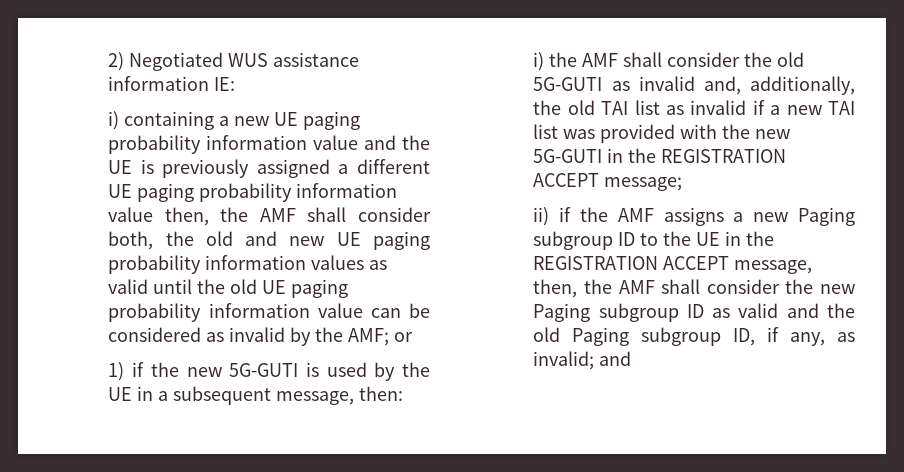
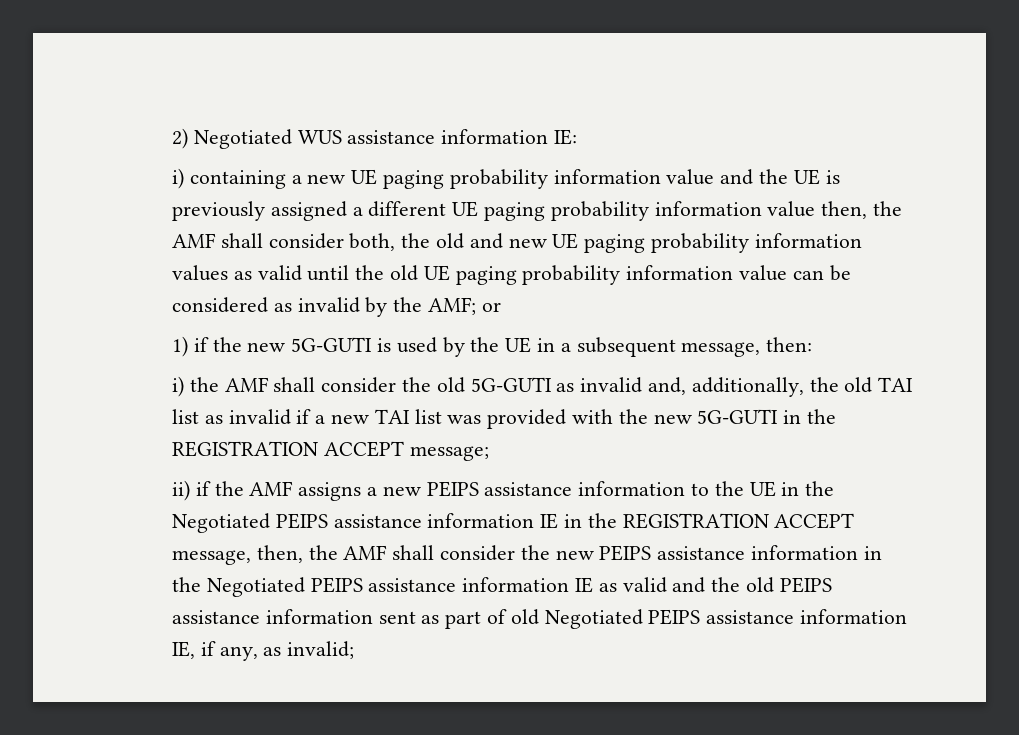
- ii) if the AMF assigns a new Paging subgroup ID to the UE in the REGISTRATION ACCEPT message, then, the AMF shall consider the new Paging subgroup ID as valid and the old Paging subgroup ID, if any, as invalid; and
+ ii) if the AMF assigns a new PEIPS assistance information to the UE in the Negotiated PEIPS assistance information IE in the REGISTRATION ACCEPT message, then, the AMF shall consider the new PEIPS assistance information in the Negotiated PEIPS assistance information IE as valid and the old PEIPS assistance information sent as part of old Negotiated PEIPS assistance information IE, if any, as invalid;

